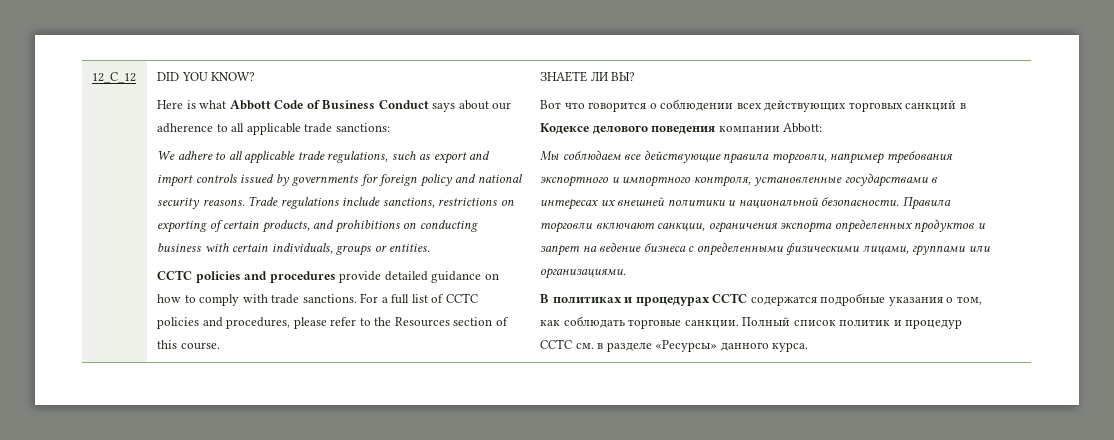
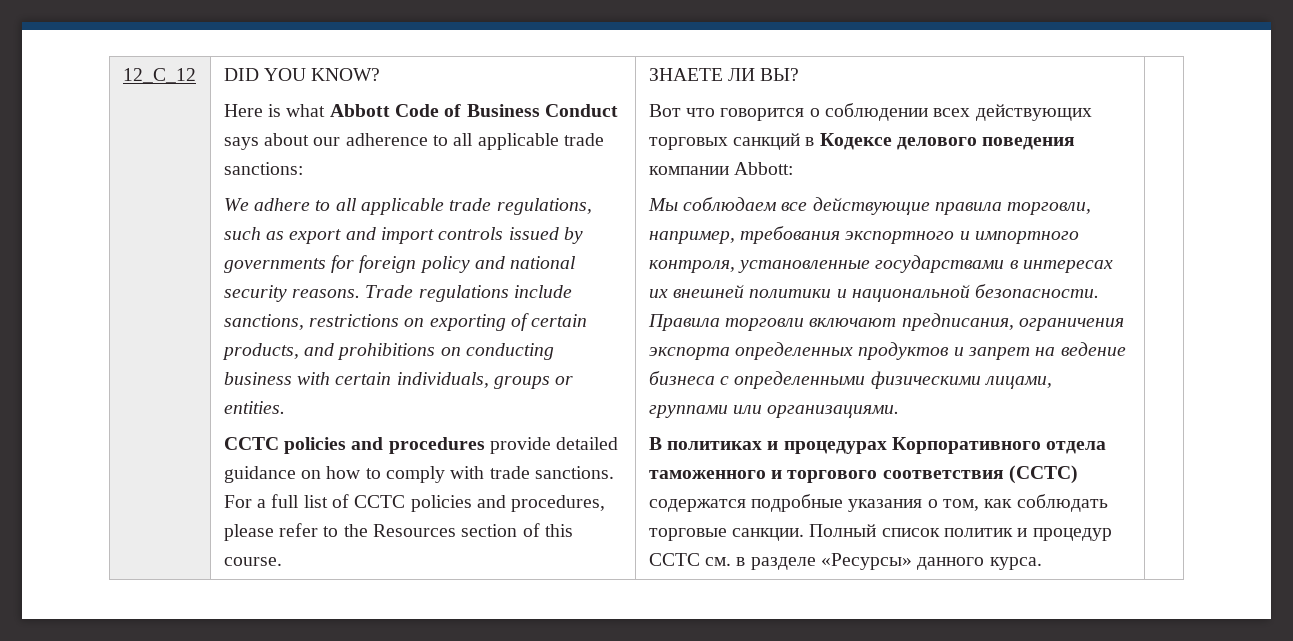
- Мы соблюдаем все действующие правила торговли, например требования экспортного и импортного контроля, установленные государствами в интересах их внешней политики и национальной безопасности.
+ Мы соблюдаем все действующие правила торговли, например, требования экспортного и импортного контроля, установленные государствами в интересах их внешней политики и национальной безопасности.
- Правила торговли включают санкции, ограничения экспорта определенных продуктов и запрет на ведение бизнеса с определенными физическими лицами, группами или организациями.
+ Правила торговли включают предписания, ограничения экспорта определенных продуктов и запрет на ведение бизнеса с определенными физическими лицами, группами или организациями.
- В политиках и процедурах ССТС содержатся подробные указания о том, как соблюдать торговые санкции.
+ В политиках и процедурах Корпоративного отдела таможенного и торгового соответствия (ССТС) содержатся подробные указания о том, как соблюдать торговые санкции.

